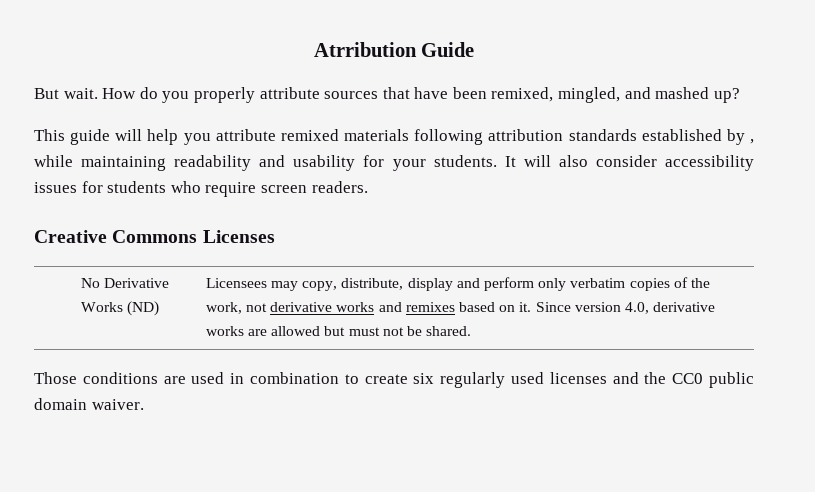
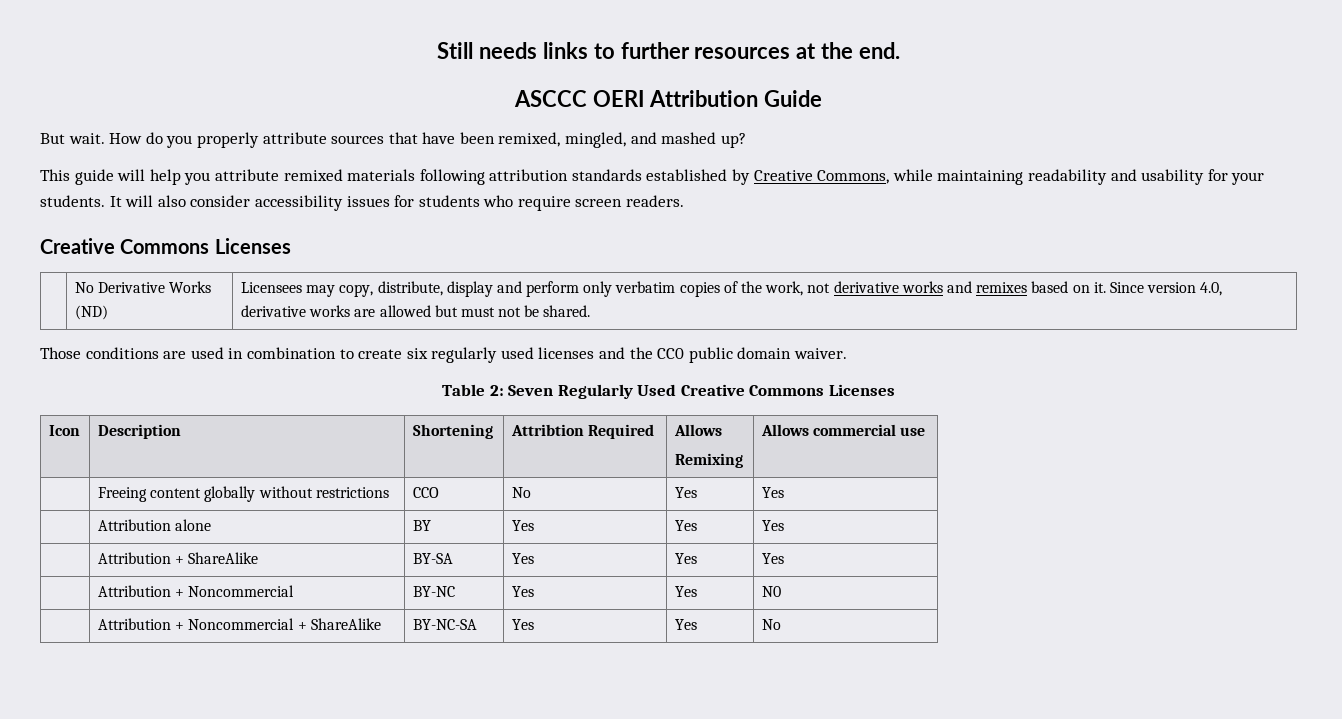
- Atrribution Guide
+ Still needs links to further resources at the end.
+ ASCCC OERI Attribution Guide
- This guide will help you attribute remixed materials following attribution standards established by , while maintaining readability and usability for your students.
+ This guide will help you attribute remixed materials following attribution standards established by Creative Commons, while maintaining readability and usability for your students.
+ Table 2: Seven Regularly Used Creative Commons Licenses
+ Icon | Description | Shortening | Attribtion Required | Allows
+ Remixing | Allows commercial use
+ | Freeing content globally without restrictions | CCO | No | Yes | Yes
+ | Attribution alone | BY | Yes | Yes | Yes
+ | Attribution + ShareAlike | BY-SA | Yes | Yes | Yes
+ | Attribution + Noncommercial | BY-NC | Yes | Yes | N0
+ | Attribution + Noncommercial + ShareAlike | BY-NC-SA | Yes | Yes | No

